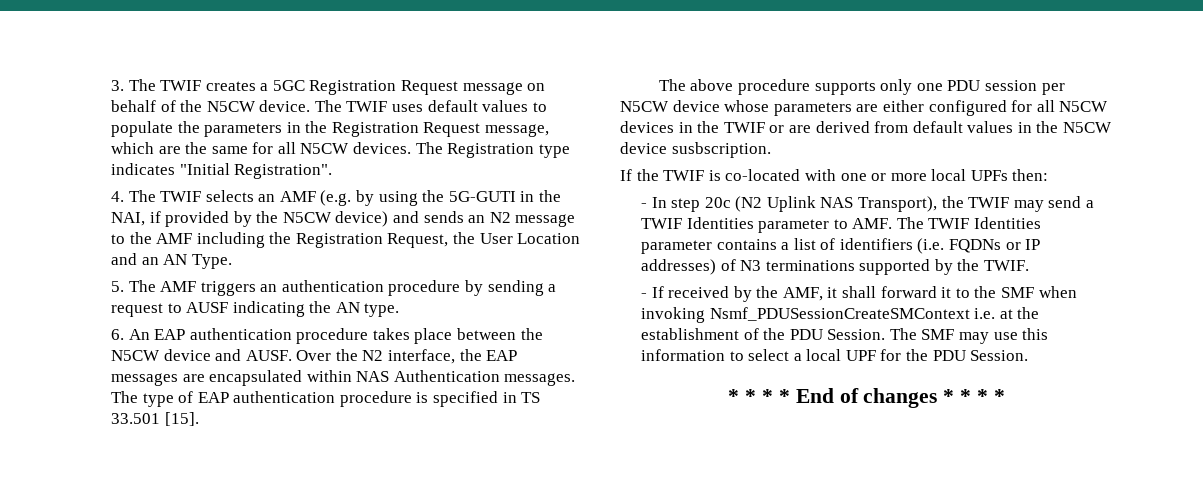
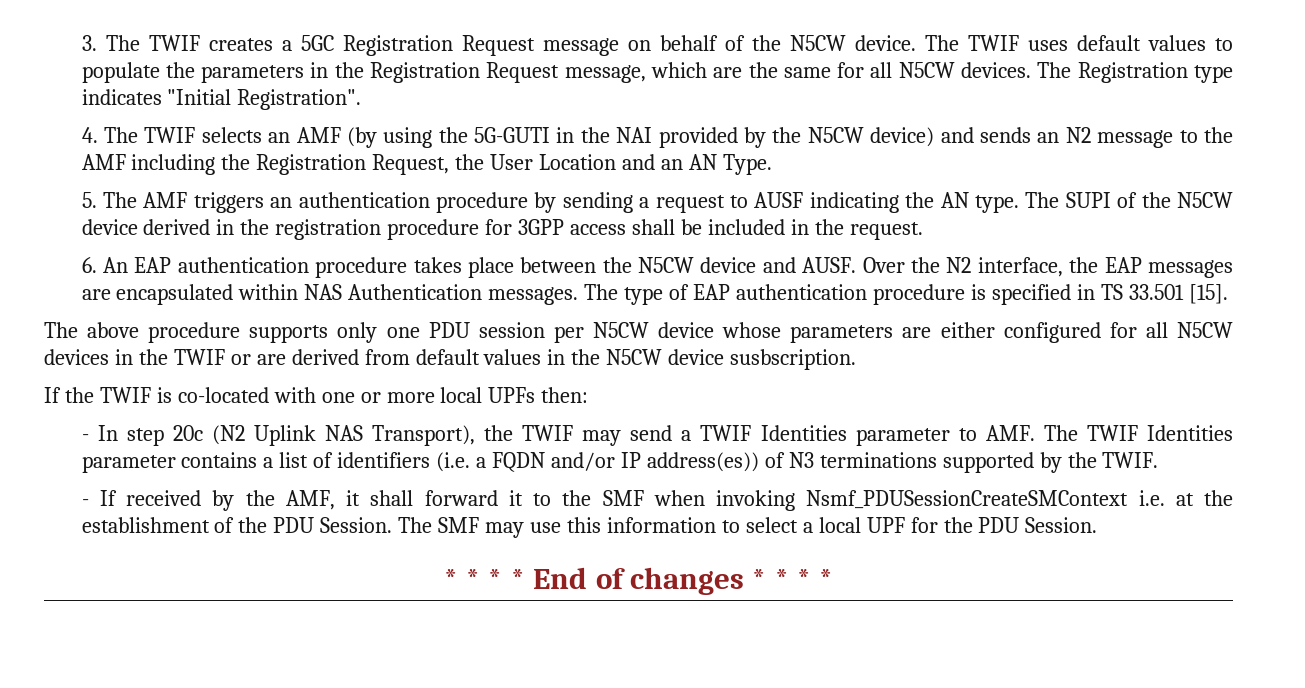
- 4. The TWIF selects an AMF (e.g. by using the 5G-GUTI in the NAI, if provided by the N5CW device) and sends an N2 message to the AMF including the Registration Request, the User Location and an AN Type.
+ 4. The TWIF selects an AMF (by using the 5G-GUTI in the NAI provided by the N5CW device) and sends an N2 message to the AMF including the Registration Request, the User Location and an AN Type.
+ The SUPI of the N5CW device derived in the registration procedure for 3GPP access shall be included in the request.
- - In step 20c (N2 Uplink NAS Transport), the TWIF may send a TWIF Identities parameter to AMF. The TWIF Identities parameter contains a list of identifiers (i.e. FQDNs or IP addresses) of N3 terminations supported by the TWIF.
+ - In step 20c (N2 Uplink NAS Transport), the TWIF may send a TWIF Identities parameter to AMF. The TWIF Identities parameter contains a list of identifiers (i.e. a FQDN and/or IP address(es)) of N3 terminations supported by the TWIF.

